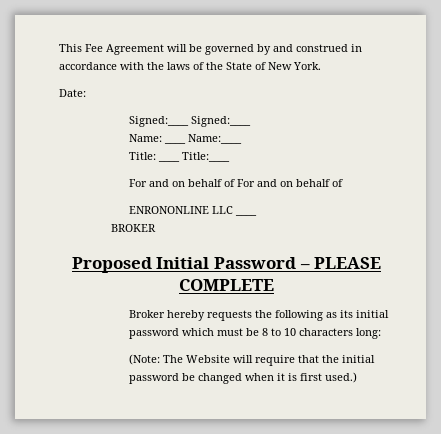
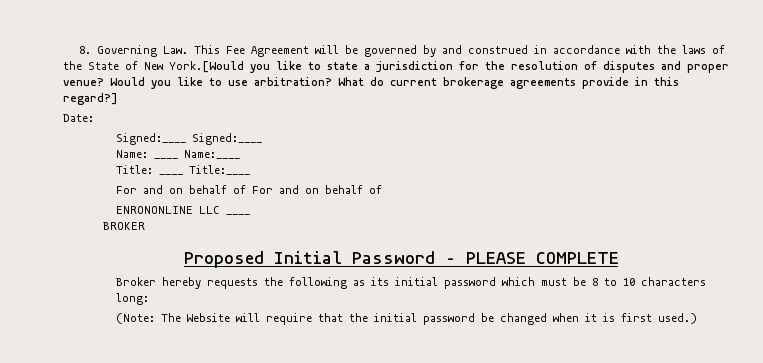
- This Fee Agreement will be governed by and construed in accordance with the laws of the State of New York.
+ 8. Governing Law. This Fee Agreement will be governed by and construed in accordance with the laws of the State of New York.[Would you like to state a jurisdiction for the resolution of disputes and proper venue? Would you like to use arbitration? What do current brokerage agreements provide in this regard?]

